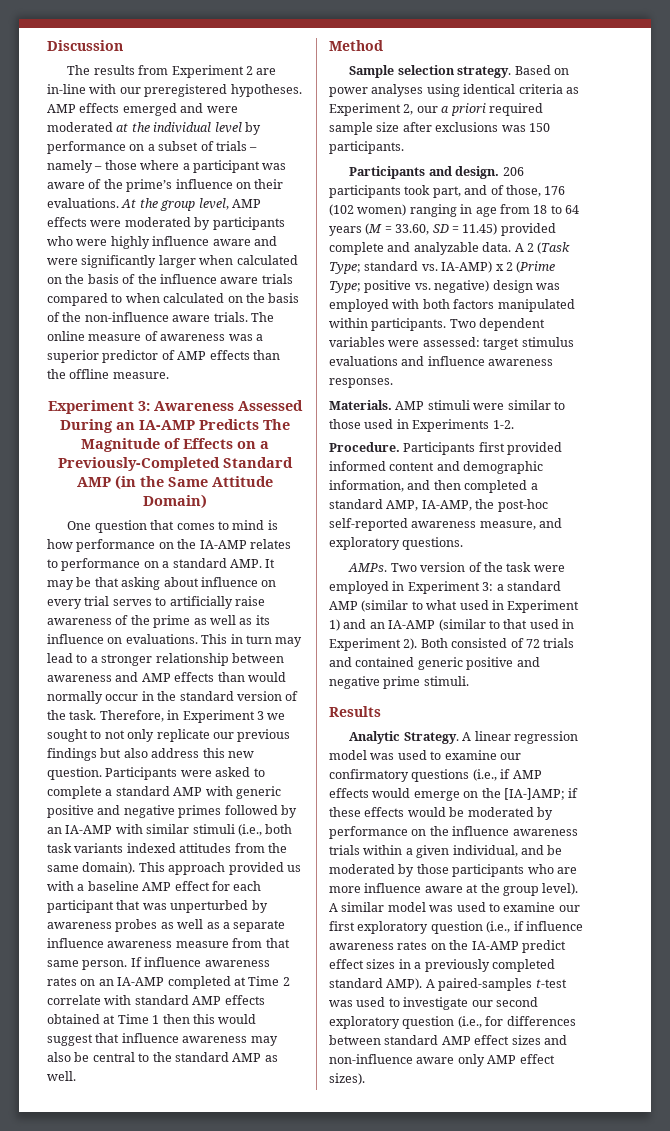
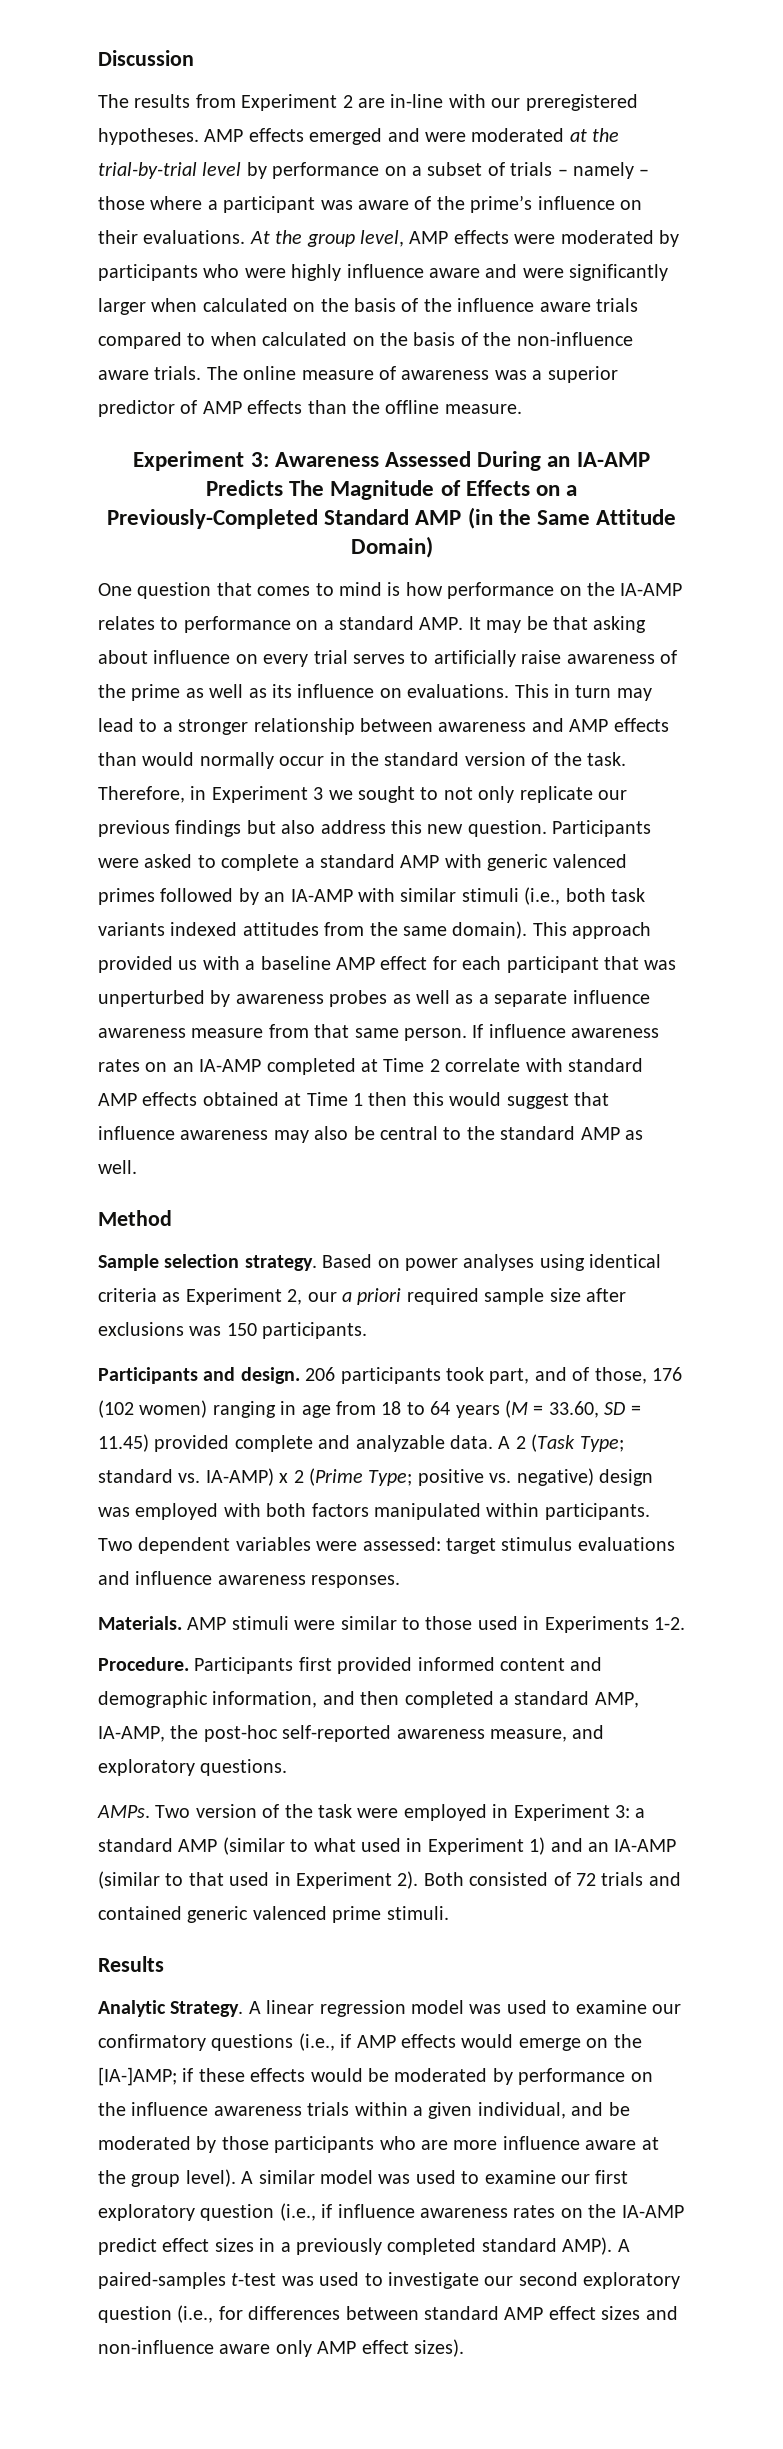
- AMP effects emerged and were moderated at the individual level by performance on a subset of trials – namely – those where a participant was aware of the prime’s influence on their evaluations.
+ AMP effects emerged and were moderated at the trial-by-trial level by performance on a subset of trials – namely – those where a participant was aware of the prime’s influence on their evaluations.
- Participants were asked to complete a standard AMP with generic positive and negative primes followed by an IA-AMP with similar stimuli (i.e., both task variants indexed attitudes from the same domain).
+ Participants were asked to complete a standard AMP with generic valenced primes followed by an IA-AMP with similar stimuli (i.e., both task variants indexed attitudes from the same domain).
- Both consisted of 72 trials and contained generic positive and negative prime stimuli.
+ Both consisted of 72 trials and contained generic valenced prime stimuli.

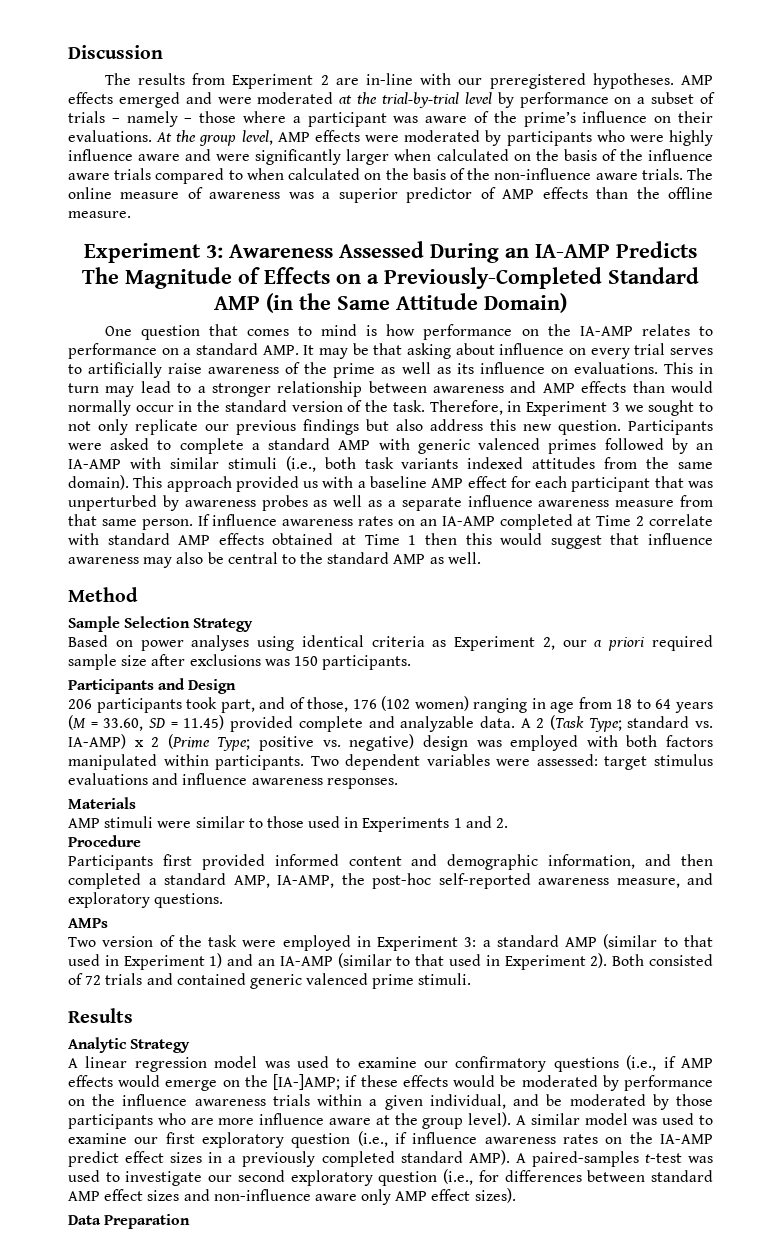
- Sample selection strategy. Based on power analyses using identical criteria as Experiment 2, our a priori required sample size after exclusions was 150 participants.
+ Sample Selection Strategy
+ Based on power analyses using identical criteria as Experiment 2, our a priori required sample size after exclusions was 150 participants.
- Participants and design. 206 participants took part, and of those, 176 (102 women) ranging in age from 18 to 64 years (M = 33.60, SD = 11.45) provided complete and analyzable data.
+ Participants and Design
+ 206 participants took part, and of those, 176 (102 women) ranging in age from 18 to 64 years (M = 33.60, SD = 11.45) provided complete and analyzable data.
- Materials. AMP stimuli were similar to those used in Experiments 1-2.
- Procedure. Participants first provided informed content and demographic information, and then completed a standard AMP, IA-AMP, the post-hoc self-reported awareness measure, and exploratory questions.
+ Materials
+ AMP stimuli were similar to those used in Experiments 1 and 2.
+ Procedure
+ Participants first provided informed content and demographic information, and then completed a standard AMP, IA-AMP, the post-hoc self-reported awareness measure, and exploratory questions.
- AMPs. Two version of the task were employed in Experiment 3: a standard AMP (similar to what used in Experiment 1) and an IA-AMP (similar to that used in Experiment 2).
+ AMPs
+ Two version of the task were employed in Experiment 3: a standard AMP (similar to that used in Experiment 1) and an IA-AMP (similar to that used in Experiment 2).
- Analytic Strategy. A linear regression model was used to examine our confirmatory questions (i.e., if AMP effects would emerge on the [IA-]AMP; if these effects would be moderated by performance on the influence awareness trials within a given individual, and be moderated by those participants who are more influence aware at the group level).
+ Analytic Strategy
+ A linear regression model was used to examine our confirmatory questions (i.e., if AMP effects would emerge on the [IA-]AMP; if these effects would be moderated by performance on the influence awareness trials within a given individual, and be moderated by those participants who are more influence aware at the group level).
+ Data Preparation

